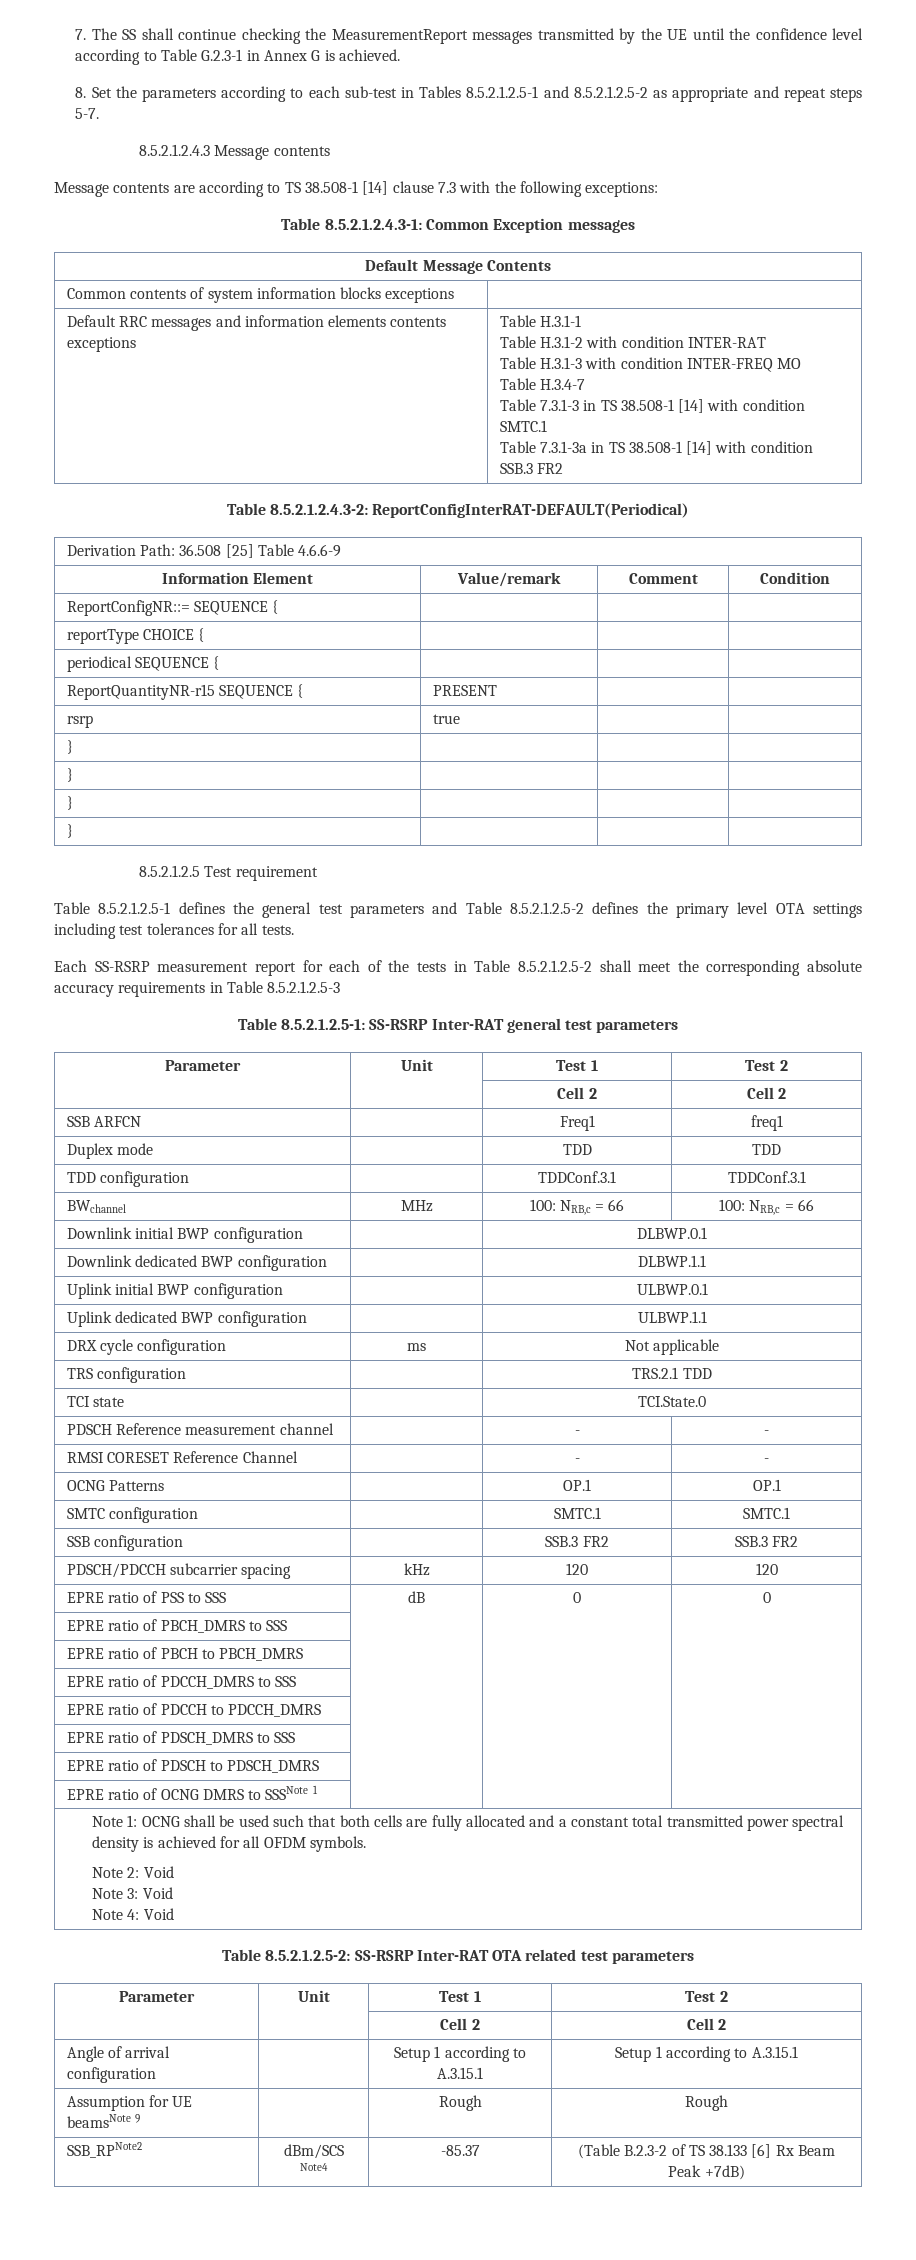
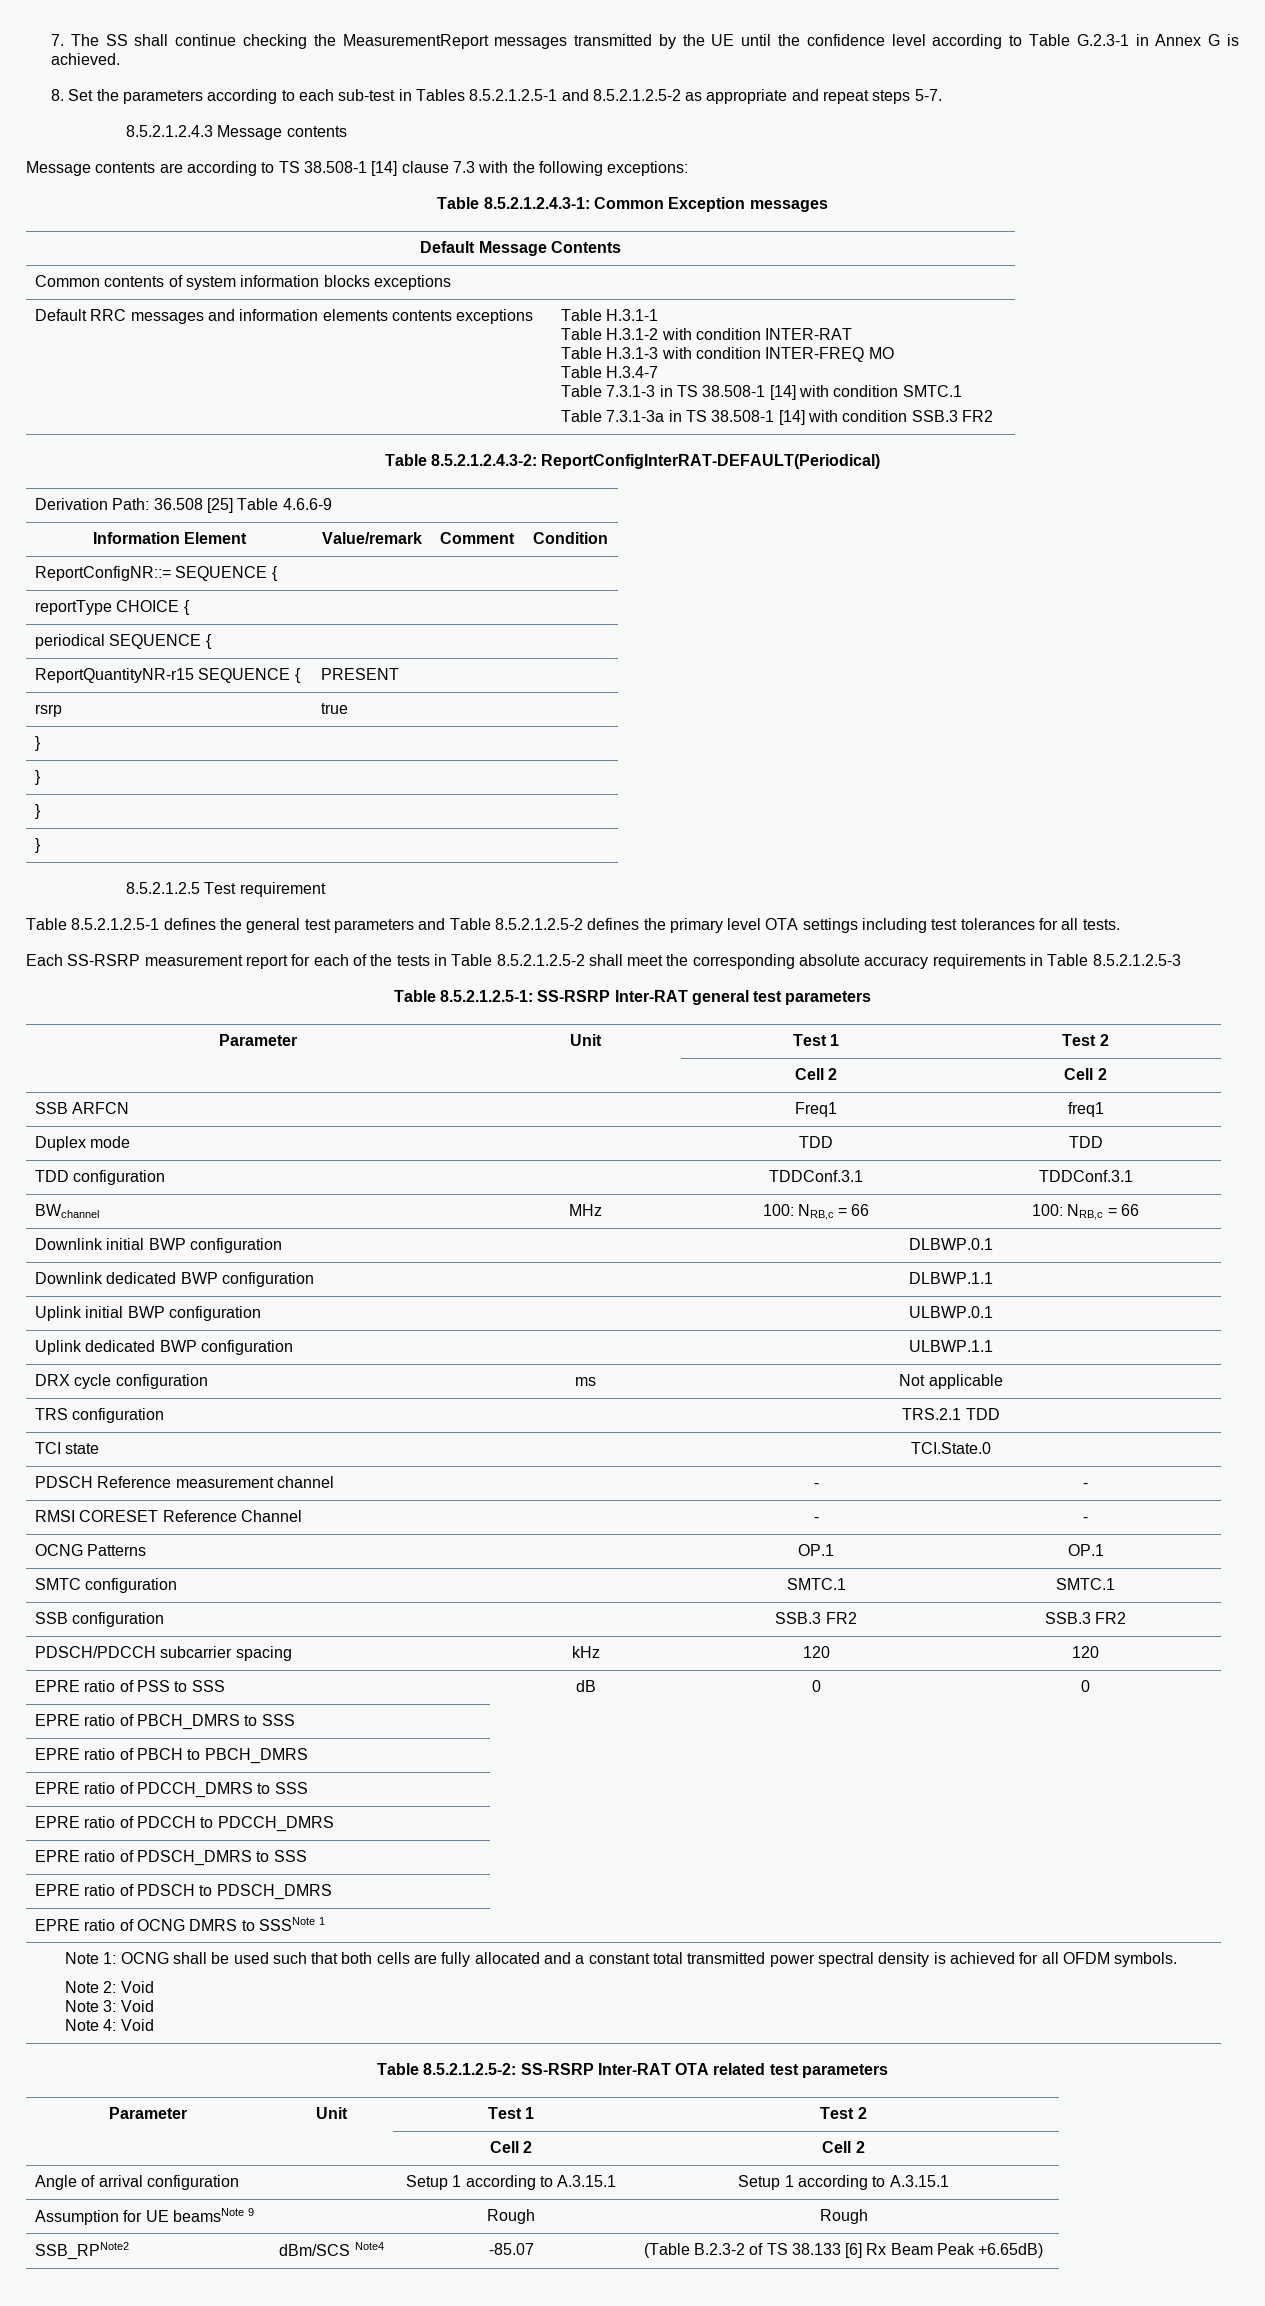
- SSB_RPNote2 | dBm/SCS Note4 | -85.37 | (Table B.2.3-2 of TS 38.133 [6] Rx Beam Peak +7dB)
+ SSB_RPNote2 | dBm/SCS Note4 | -85.07 | (Table B.2.3-2 of TS 38.133 [6] Rx Beam Peak +6.65dB)

